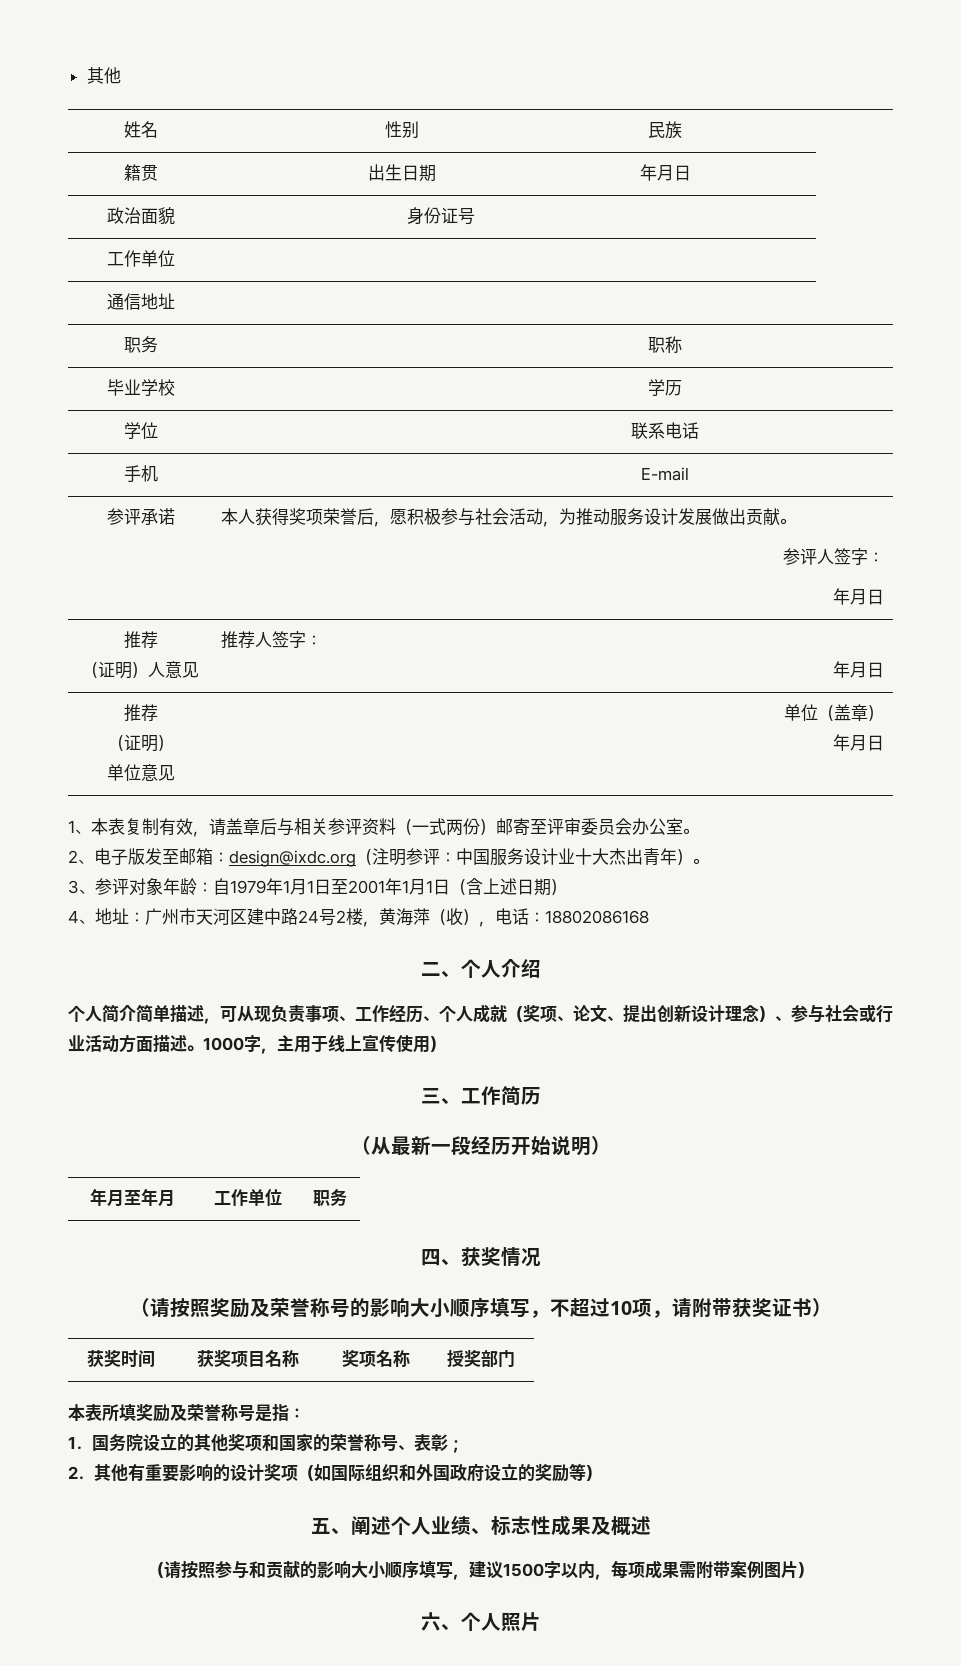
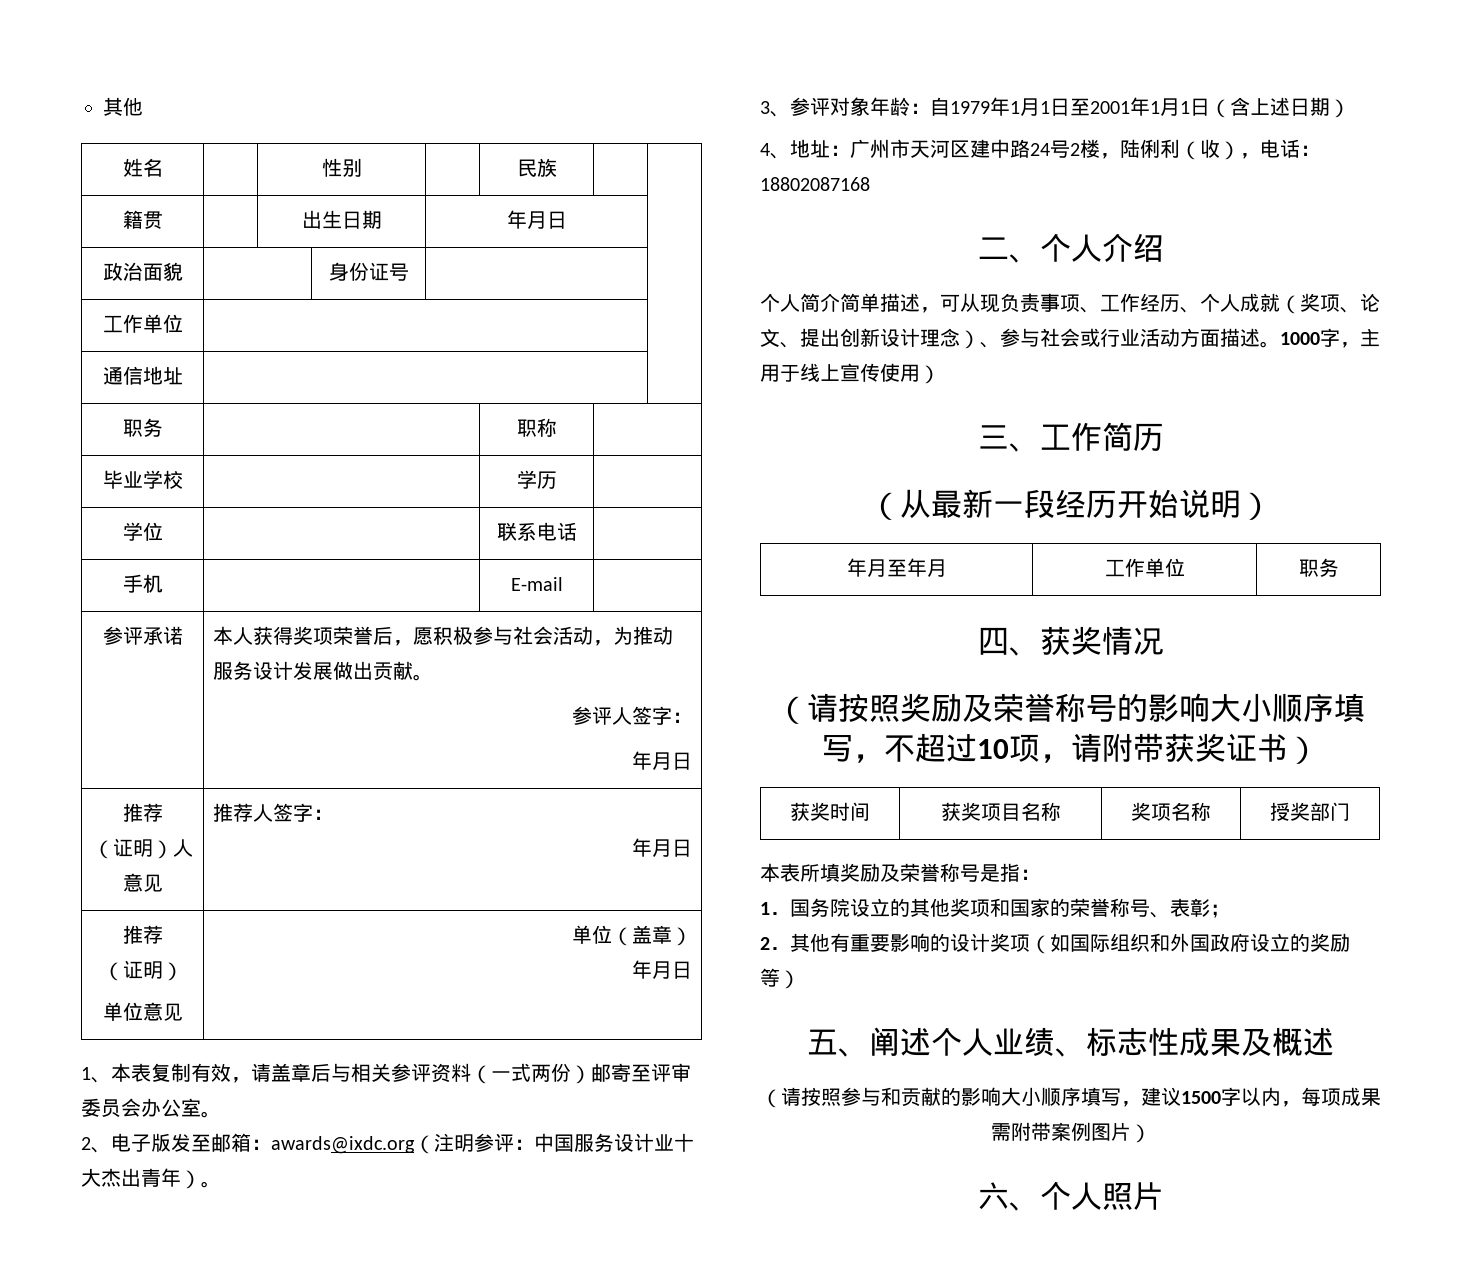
- 2、电子版发至邮箱：design@ixdc.org（注明参评：中国服务设计业十大杰出青年）。
+ 2、电子版发至邮箱：awards@ixdc.org（注明参评：中国服务设计业十大杰出青年）。
- 4、地址：广州市天河区建中路24号2楼，黄海萍（收），电话：18802086168
+ 4、地址：广州市天河区建中路24号2楼，陆俐利（收），电话：18802087168

